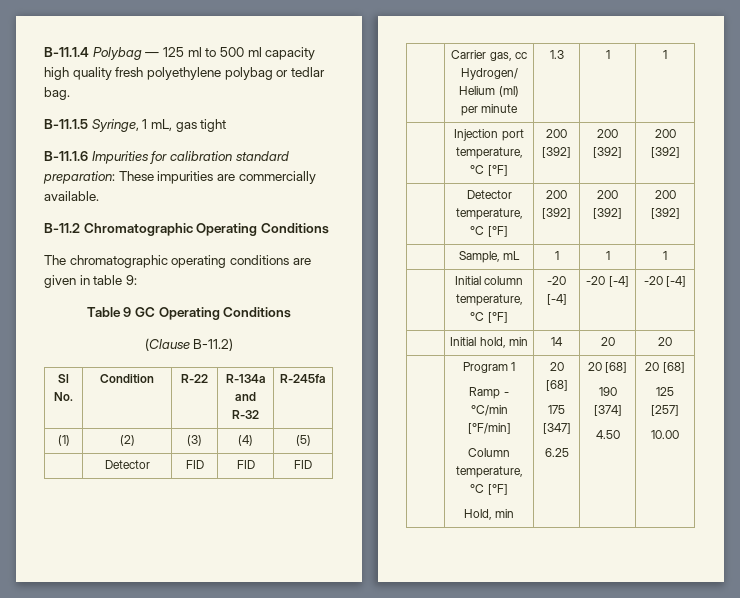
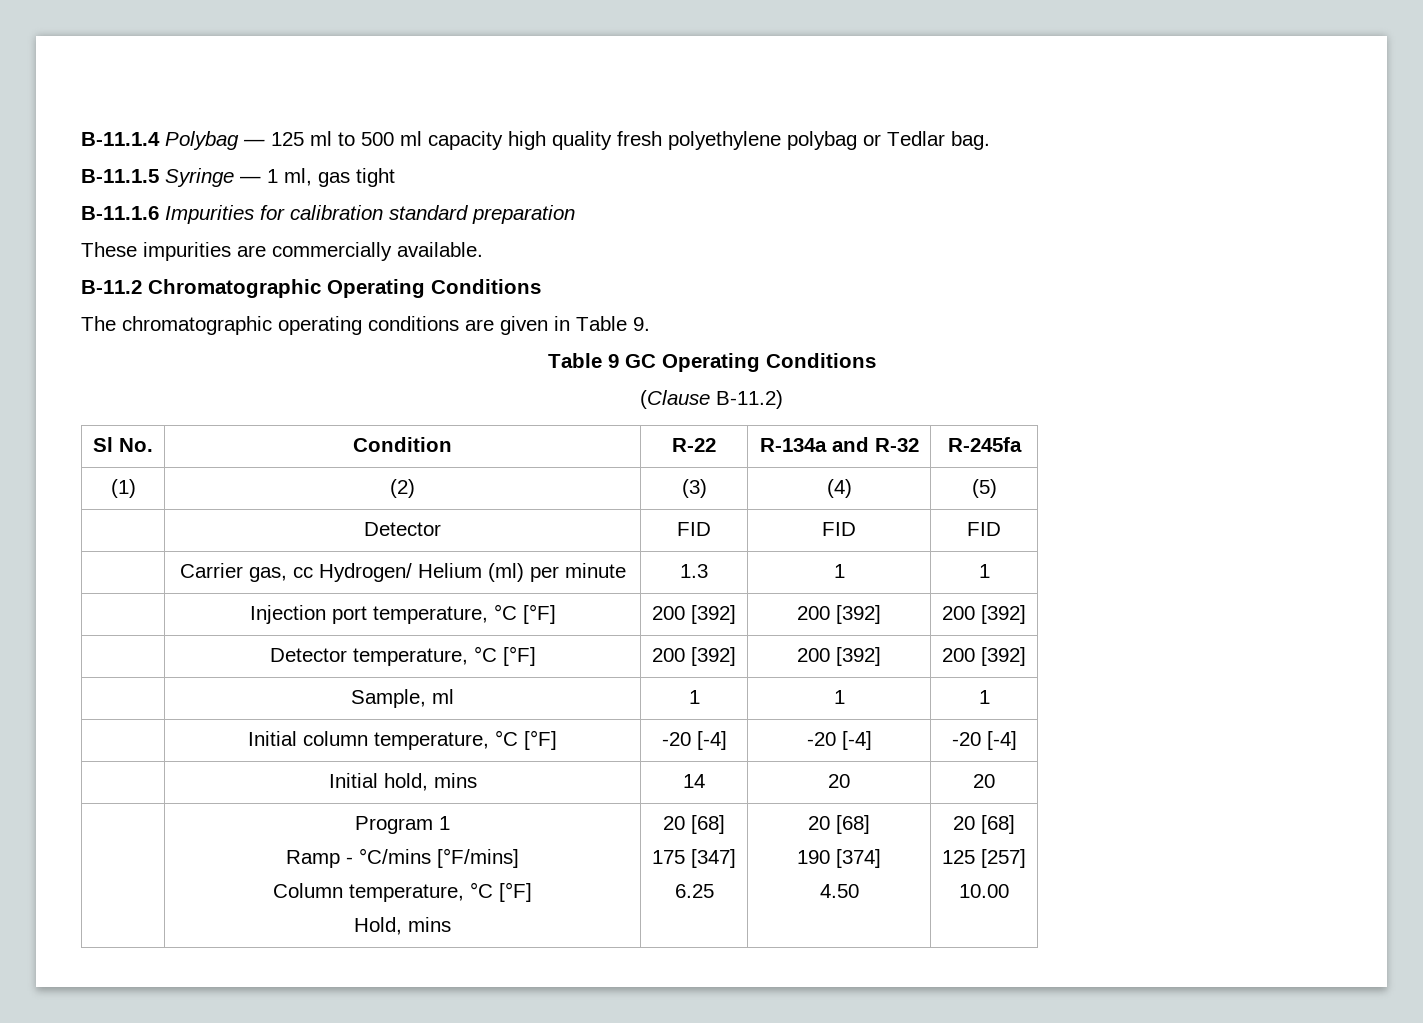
- B-11.1.4 Polybag — 125 ml to 500 ml capacity high quality fresh polyethylene polybag or tedlar bag.
+ B-11.1.4 Polybag — 125 ml to 500 ml capacity high quality fresh polyethylene polybag or Tedlar bag.
- B-11.1.5 Syringe, 1 mL, gas tight
+ B-11.1.5 Syringe — 1 ml, gas tight
- B-11.1.6 Impurities for calibration standard preparation: These impurities are commercially available.
+ B-11.1.6 Impurities for calibration standard preparation
+ These impurities are commercially available.
- The chromatographic operating conditions are given in table 9:
+ The chromatographic operating conditions are given in Table 9.
- | Sample, mL | 1 | 1 | 1
+ | Sample, ml | 1 | 1 | 1
- | Initial hold, min | 14 | 20 | 20
+ | Initial hold, mins | 14 | 20 | 20
  | Program 1
- Ramp - °C/min [°F/min]
+ Ramp - °C/mins [°F/mins]
  Column temperature, °C [°F]
- Hold, min | 20 [68]
+ Hold, mins | 20 [68]

